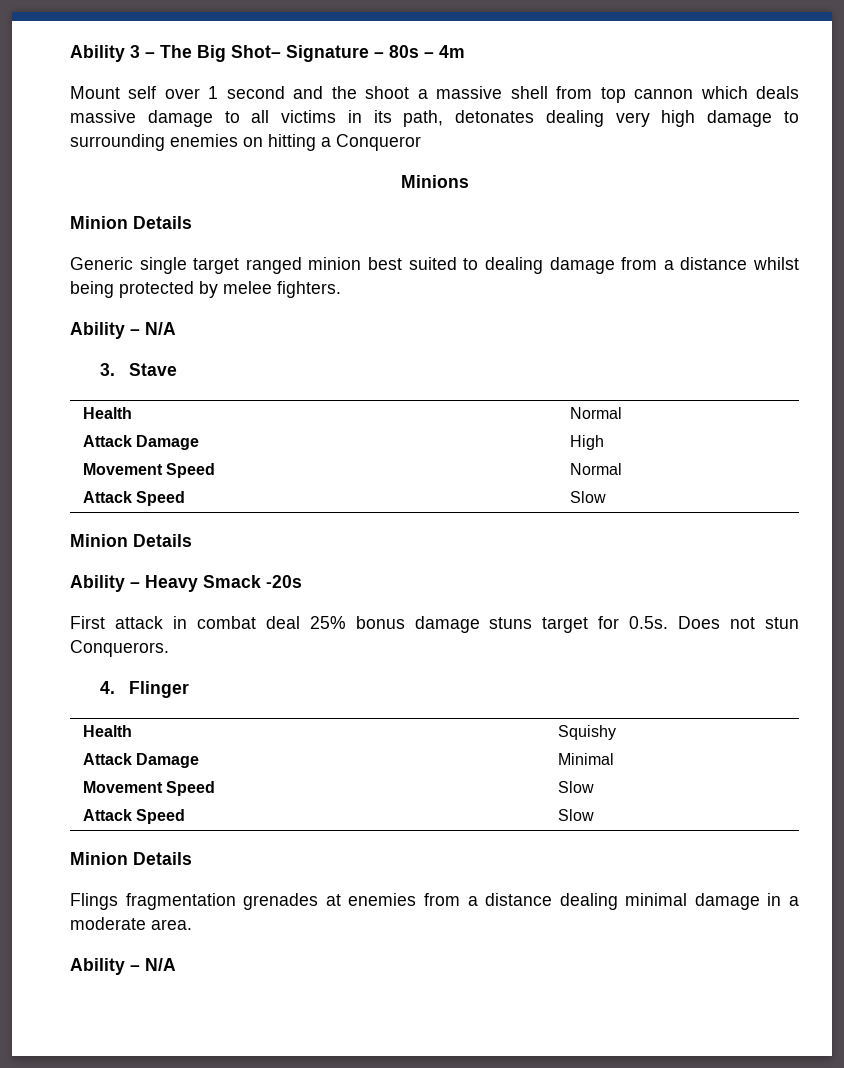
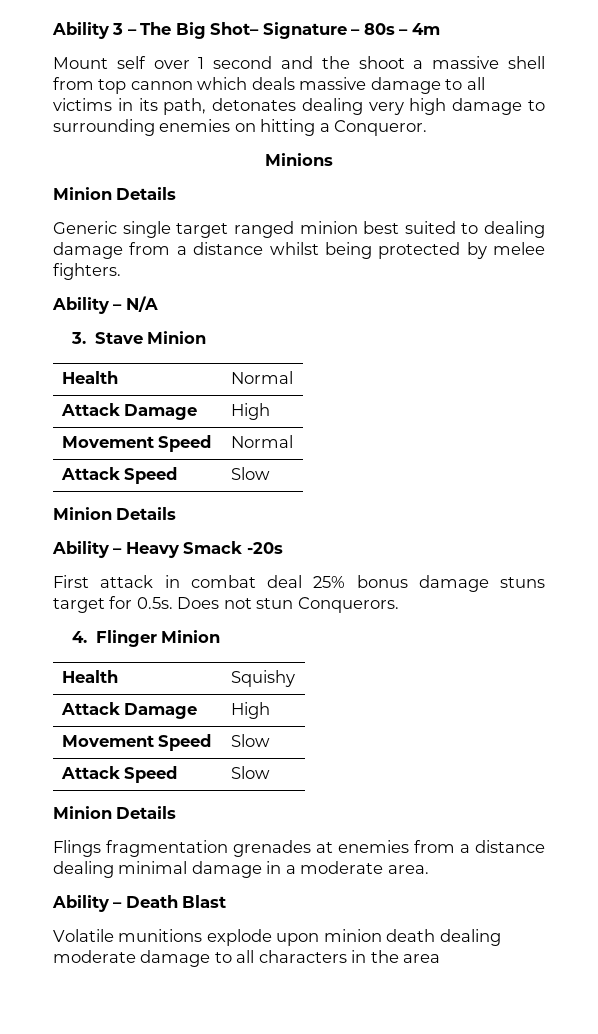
- Mount self over 1 second and the shoot a massive shell from top cannon which deals massive damage to all victims in its path, detonates dealing very high damage to surrounding enemies on hitting a Conqueror
+ Mount self over 1 second and the shoot a massive shell from top cannon which deals massive damage to all victims in its path, detonates dealing very high damage to surrounding enemies on hitting a Conqueror.
- 3. Stave
+ 3. Stave Minion
- 4. Flinger
+ 4. Flinger Minion
  Health | Squishy
- Attack Damage | Minimal
+ Attack Damage | High
  Flings fragmentation grenades at enemies from a distance dealing minimal damage in a moderate area.
- Ability – N/A
+ Ability – Death Blast
+ Volatile munitions explode upon minion death dealing moderate damage to all characters in the area

